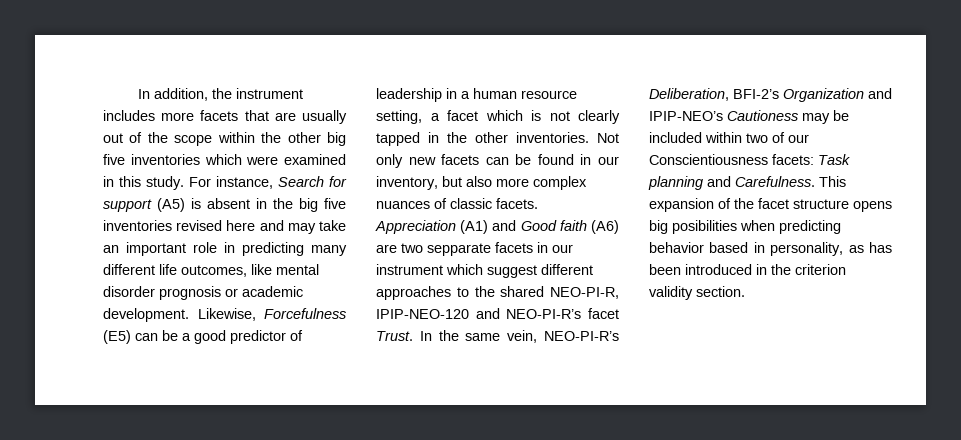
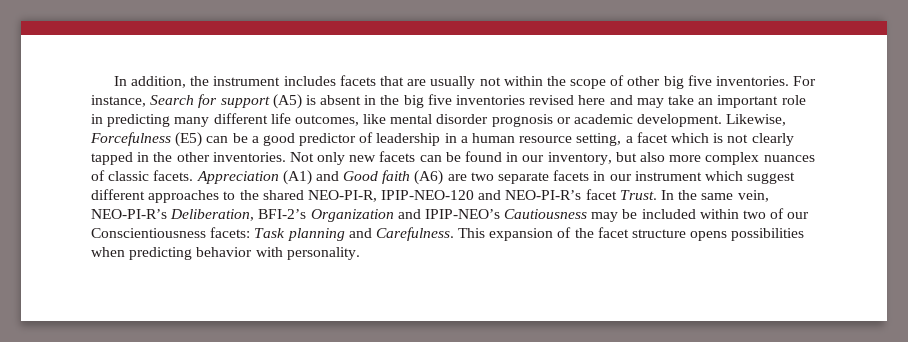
- In addition, the instrument includes more facets that are usually out of the scope within the other big five inventories which were examined in this study.
+ In addition, the instrument includes facets that are usually not within the scope of other big five inventories.
- Appreciation (A1) and Good faith (A6) are two sepparate facets in our instrument which suggest different approaches to the shared NEO-PI-R, IPIP-NEO-120 and NEO-PI-R’s facet Trust.
+ Appreciation (A1) and Good faith (A6) are two separate facets in our instrument which suggest different approaches to the shared NEO-PI-R, IPIP-NEO-120 and NEO-PI-R’s facet Trust.
- In the same vein, NEO-PI-R’s Deliberation, BFI-2’s Organization and IPIP-NEO’s Cautioness may be included within two of our Conscientiousness facets: Task planning and Carefulness.
+ In the same vein, NEO-PI-R’s Deliberation, BFI-2’s Organization and IPIP-NEO’s Cautiousness may be included within two of our Conscientiousness facets: Task planning and Carefulness.
- This expansion of the facet structure opens big posibilities when predicting behavior based in personality, as has been introduced in the criterion validity section.
+ This expansion of the facet structure opens possibilities when predicting behavior with personality.

